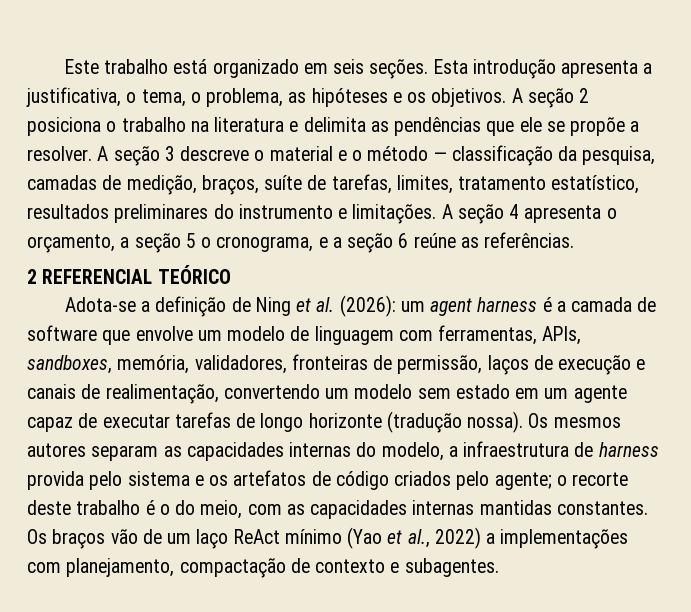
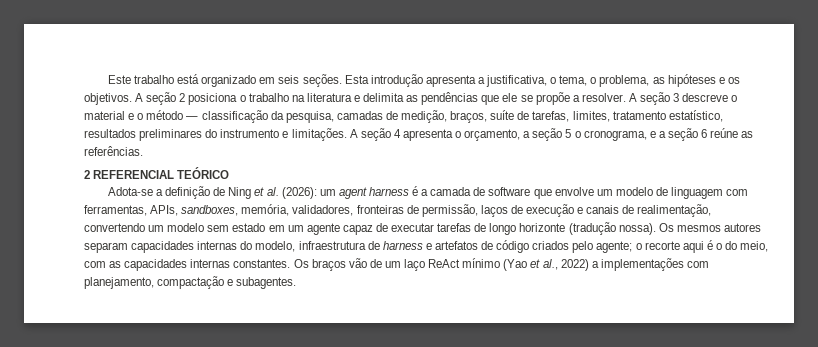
- Os mesmos autores separam as capacidades internas do modelo, a infraestrutura de harness provida pelo sistema e os artefatos de código criados pelo agente; o recorte deste trabalho é o do meio, com as capacidades internas mantidas constantes.
+ Os mesmos autores separam capacidades internas do modelo, infraestrutura de harness e artefatos de código criados pelo agente; o recorte aqui é o do meio, com as capacidades internas constantes.
- Os braços vão de um laço ReAct mínimo (Yao et al., 2022) a implementações com planejamento, compactação de contexto e subagentes.
+ Os braços vão de um laço ReAct mínimo (Yao et al., 2022) a implementações com planejamento, compactação e subagentes.

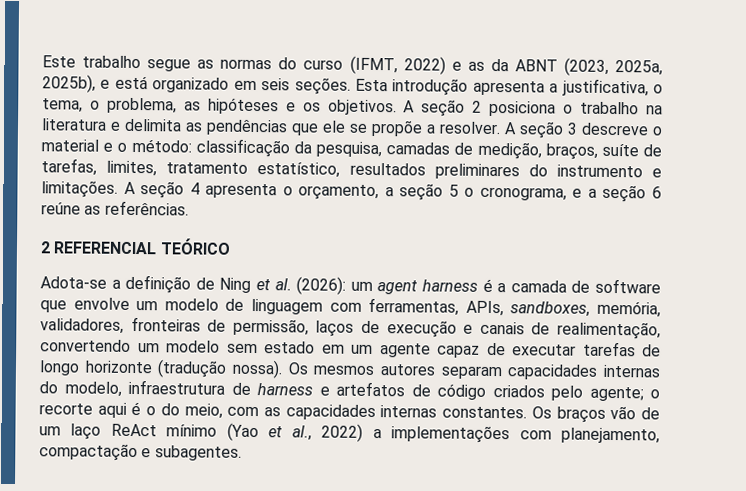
- Este trabalho está organizado em seis seções.
+ Este trabalho segue as normas do curso (IFMT, 2022) e as da ABNT (2023, 2025a, 2025b), e está organizado em seis seções.
- A seção 3 descreve o material e o método — classificação da pesquisa, camadas de medição, braços, suíte de tarefas, limites, tratamento estatístico, resultados preliminares do instrumento e limitações.
+ A seção 3 descreve o material e o método: classificação da pesquisa, camadas de medição, braços, suíte de tarefas, limites, tratamento estatístico, resultados preliminares do instrumento e limitações.

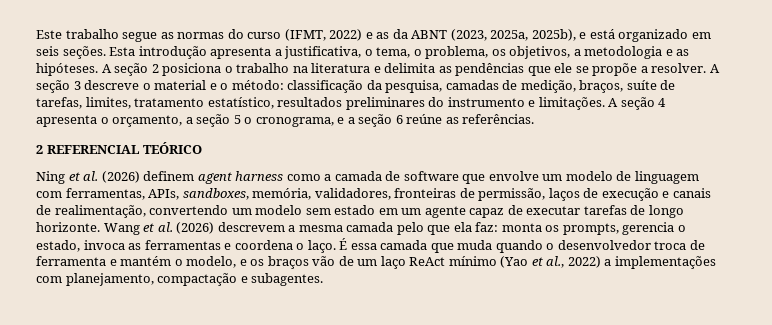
- Esta introdução apresenta a justificativa, o tema, o problema, as hipóteses e os objetivos.
+ Esta introdução apresenta a justificativa, o tema, o problema, os objetivos, a metodologia e as hipóteses.
- Adota-se a definição de Ning et al. (2026): um agent harness é a camada de software que envolve um modelo de linguagem com ferramentas, APIs, sandboxes, memória, validadores, fronteiras de permissão, laços de execução e canais de realimentação, convertendo um modelo sem estado em um agente capaz de executar tarefas de longo horizonte (tradução nossa). Os mesmos autores separam capacidades internas do modelo, infraestrutura de harness e artefatos de código criados pelo agente; o recorte aqui é o do meio, com as capacidades internas constantes. Os braços vão de um laço ReAct mínimo (Yao et al., 2022) a implementações com planejamento, compactação e subagentes.
+ Ning et al. (2026) definem agent harness como a camada de software que envolve um modelo de linguagem com ferramentas, APIs, sandboxes, memória, validadores, fronteiras de permissão, laços de execução e canais de realimentação, convertendo um modelo sem estado em um agente capaz de executar tarefas de longo horizonte. Wang et al. (2026) descrevem a mesma camada pelo que ela faz: monta os prompts, gerencia o estado, invoca as ferramentas e coordena o laço. É essa camada que muda quando o desenvolvedor troca de ferramenta e mantém o modelo, e os braços vão de um laço ReAct mínimo (Yao et al., 2022) a implementações com planejamento, compactação e subagentes.

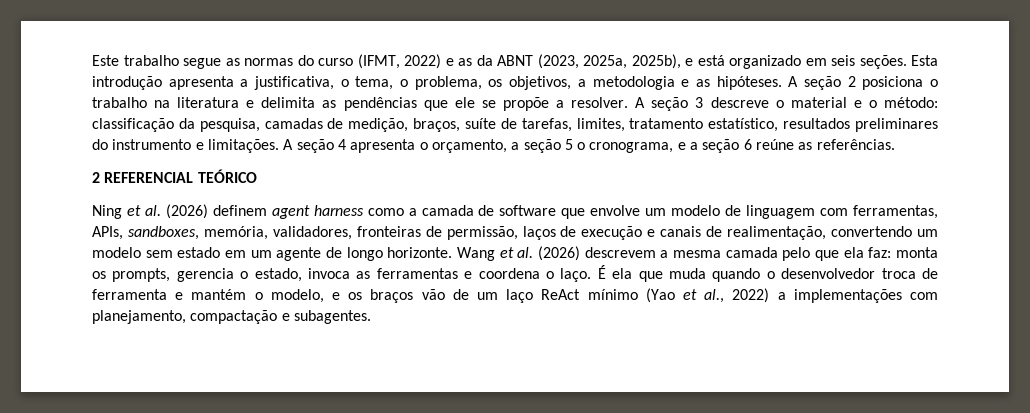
- Ning et al. (2026) definem agent harness como a camada de software que envolve um modelo de linguagem com ferramentas, APIs, sandboxes, memória, validadores, fronteiras de permissão, laços de execução e canais de realimentação, convertendo um modelo sem estado em um agente capaz de executar tarefas de longo horizonte.
+ Ning et al. (2026) definem agent harness como a camada de software que envolve um modelo de linguagem com ferramentas, APIs, sandboxes, memória, validadores, fronteiras de permissão, laços de execução e canais de realimentação, convertendo um modelo sem estado em um agente de longo horizonte.
- É essa camada que muda quando o desenvolvedor troca de ferramenta e mantém o modelo, e os braços vão de um laço ReAct mínimo (Yao et al., 2022) a implementações com planejamento, compactação e subagentes.
+ É ela que muda quando o desenvolvedor troca de ferramenta e mantém o modelo, e os braços vão de um laço ReAct mínimo (Yao et al., 2022) a implementações com planejamento, compactação e subagentes.

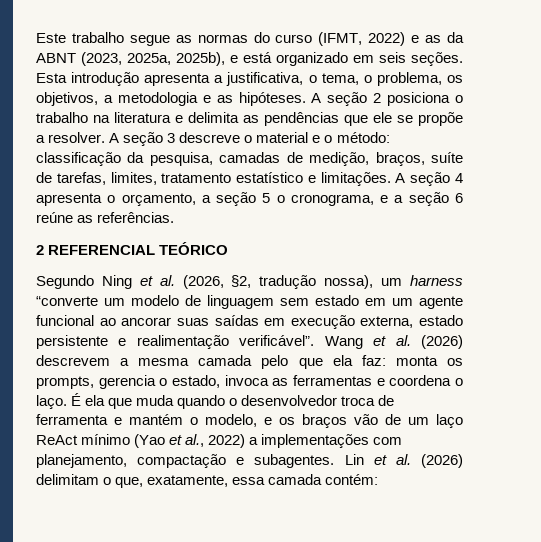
- A seção 3 descreve o material e o método: classificação da pesquisa, camadas de medição, braços, suíte de tarefas, limites, tratamento estatístico, resultados preliminares do instrumento e limitações.
+ A seção 3 descreve o material e o método: classificação da pesquisa, camadas de medição, braços, suíte de tarefas, limites, tratamento estatístico e limitações.
- Ning et al. (2026) definem agent harness como a camada de software que envolve um modelo de linguagem com ferramentas, APIs, sandboxes, memória, validadores, fronteiras de permissão, laços de execução e canais de realimentação, convertendo um modelo sem estado em um agente de longo horizonte.
+ Segundo Ning et al. (2026, §2, tradução nossa), um harness “converte um modelo de linguagem sem estado em um agente funcional ao ancorar suas saídas em execução externa, estado persistente e realimentação verificável”.
+ Lin et al. (2026) delimitam o que, exatamente, essa camada contém:

